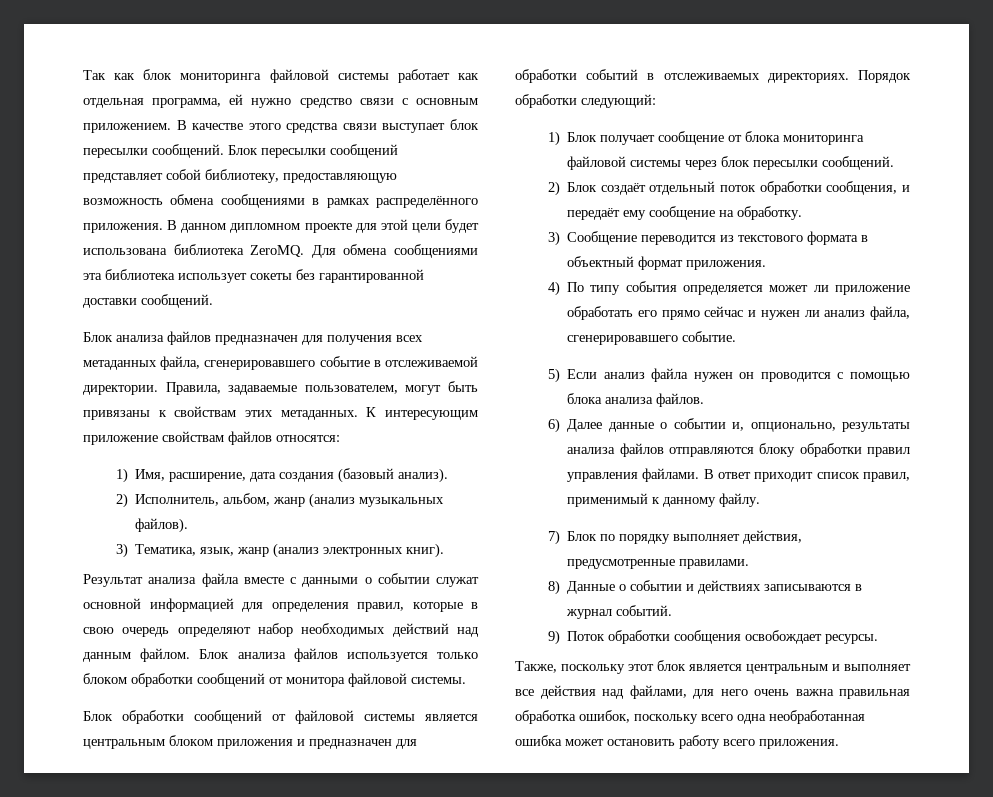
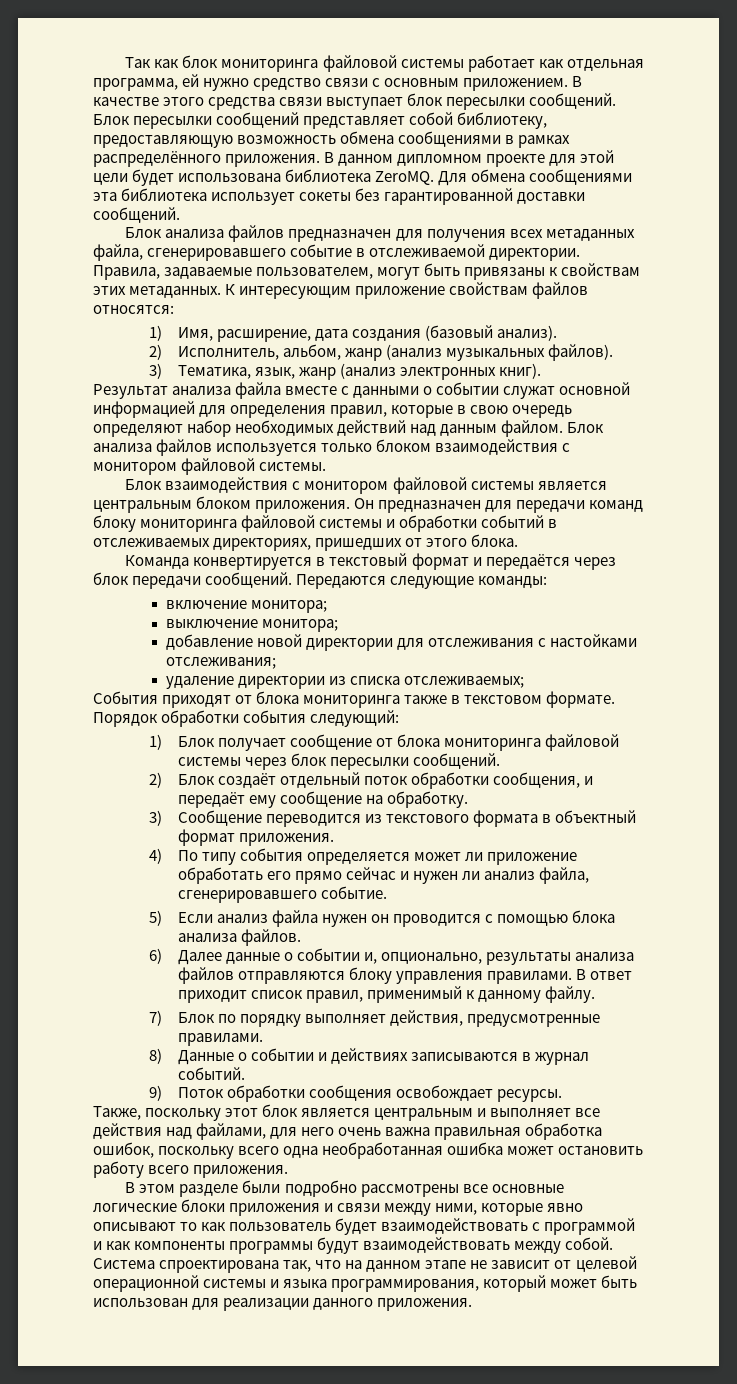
- Блок анализа файлов используется только блоком обработки сообщений от монитора файловой системы.
+ Блок анализа файлов используется только блоком взаимодействия с монитором файловой системы.
- Блок обработки сообщений от файловой системы является центральным блоком приложения и предназначен для обработки событий в отслеживаемых директориях.
+ Блок взаимодействия с монитором файловой системы является центральным блоком приложения. Он предназначен для передачи команд блоку мониторинга файловой системы и обработки событий в отслеживаемых директориях, пришедших от этого блока.
+ Команда конвертируется в текстовый формат и передаётся через блок передачи сообщений. Передаются следующие команды:
+ включение монитора;
+ выключение монитора;
+ добавление новой директории для отслеживания с настойками отслеживания;
+ удаление директории из списка отслеживаемых;
+ События приходят от блока мониторинга также в текстовом формате.
- Порядок обработки следующий:
+ Порядок обработки события следующий:
- 6) Далее данные о событии и, опционально, результаты анализа файлов отправляются блоку обработки правил управления файлами.
+ 6) Далее данные о событии и, опционально, результаты анализа файлов отправляются блоку управления правилами.
+ В этом разделе были подробно рассмотрены все основные логические блоки приложения и связи между ними, которые явно описывают то как пользователь будет взаимодействовать с программой и как компоненты программы будут взаимодействовать между собой. Система спроектирована так, что на данном этапе не зависит от целевой операционной системы и языка программирования, который может быть использован для реализации данного приложения.

